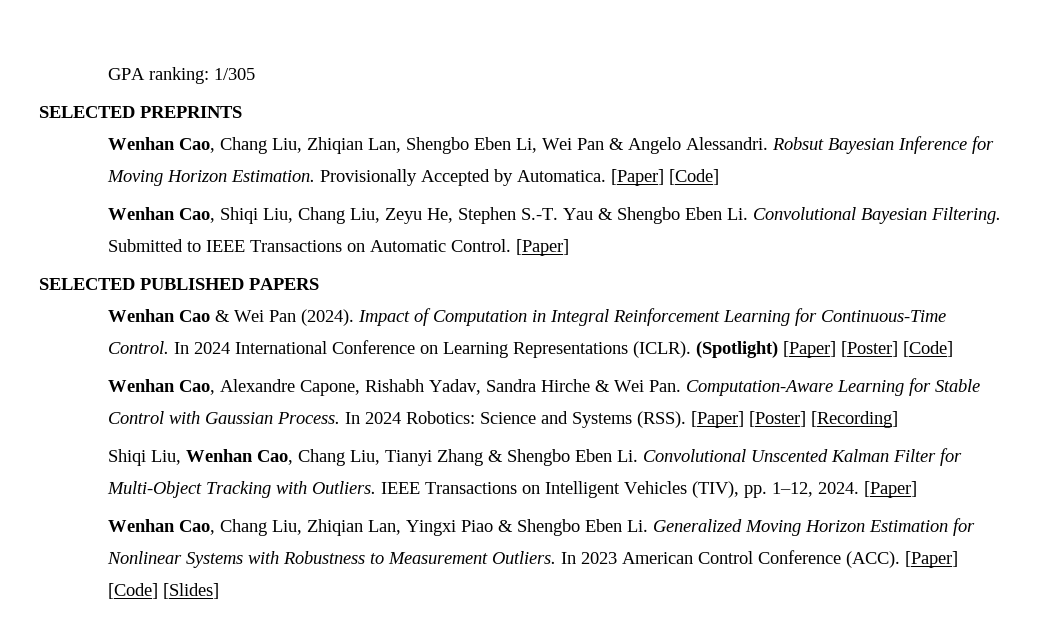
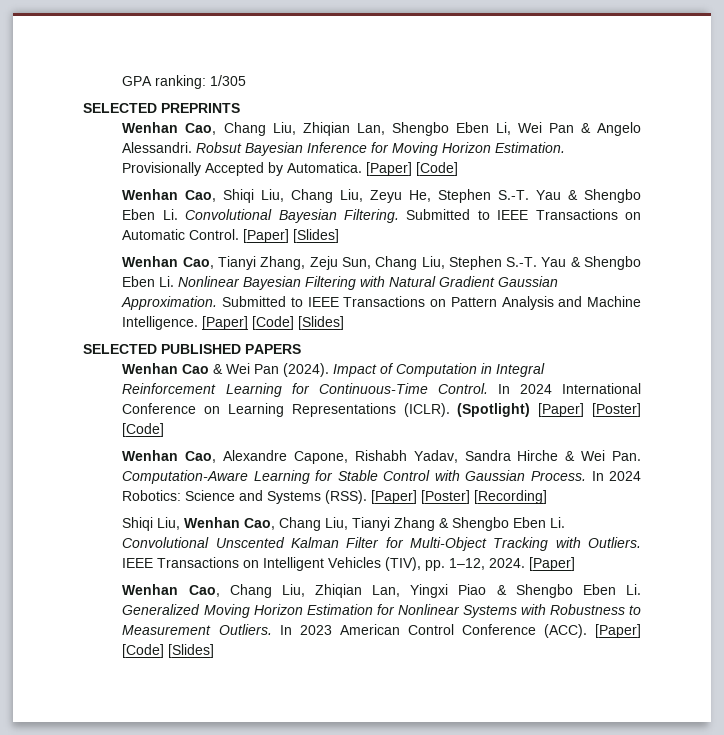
- Submitted to IEEE Transactions on Automatic Control. [Paper]
+ Submitted to IEEE Transactions on Automatic Control. [Paper] [Slides]
+ Wenhan Cao, Tianyi Zhang, Zeju Sun, Chang Liu, Stephen S.-T. Yau & Shengbo Eben Li. Nonlinear Bayesian Filtering with Natural Gradient Gaussian Approximation. Submitted to IEEE Transactions on Pattern Analysis and Machine Intelligence. [Paper] [Code] [Slides]

